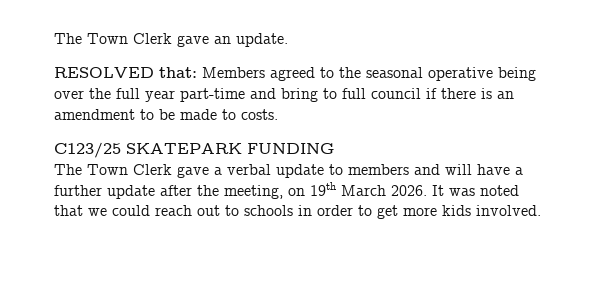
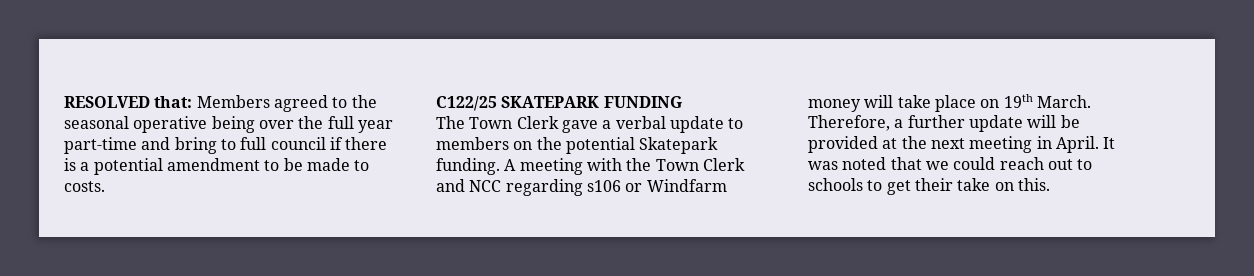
- The Town Clerk gave an update.
- RESOLVED that: Members agreed to the seasonal operative being over the full year part-time and bring to full council if there is an amendment to be made to costs.
+ RESOLVED that: Members agreed to the seasonal operative being over the full year part-time and bring to full council if there is a potential amendment to be made to costs.
- C123/25 SKATEPARK FUNDING
+ C122/25 SKATEPARK FUNDING
- The Town Clerk gave a verbal update to members and will have a further update after the meeting, on 19th March 2026.
+ The Town Clerk gave a verbal update to members on the potential Skatepark funding. A meeting with the Town Clerk and NCC regarding s106 or Windfarm money will take place on 19th March. Therefore, a further update will be provided at the next meeting in April.
- It was noted that we could reach out to schools in order to get more kids involved.
+ It was noted that we could reach out to schools to get their take on this.

